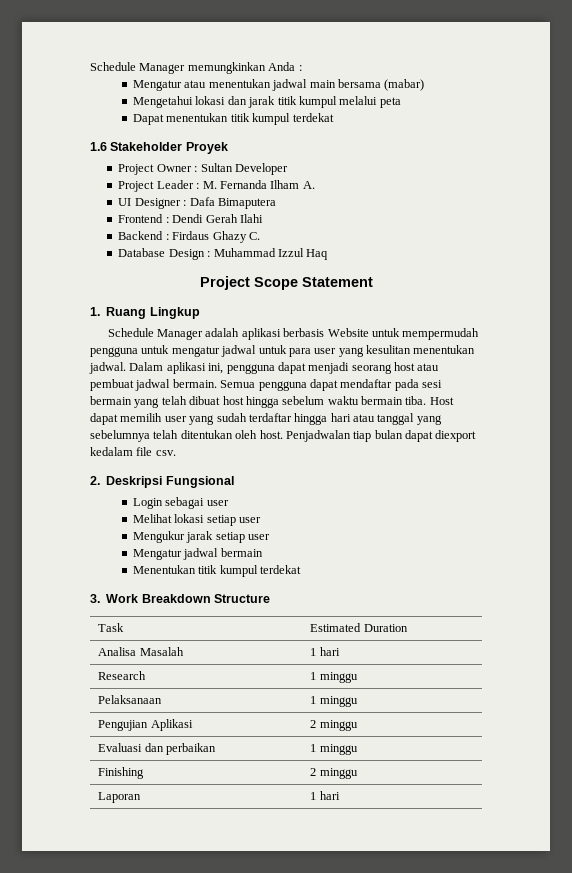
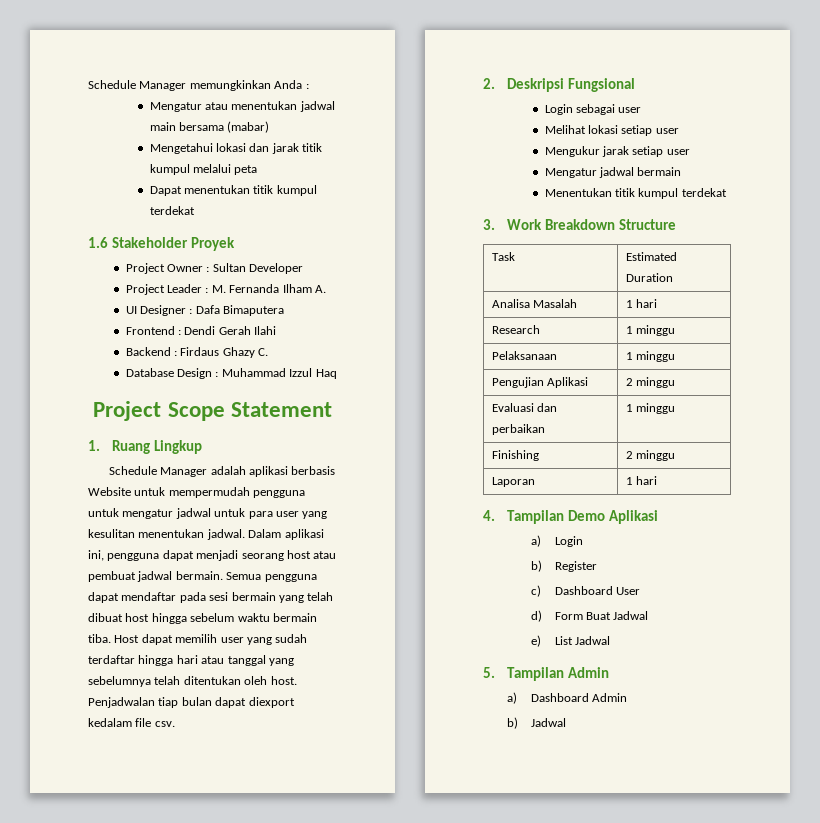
+ 4. Tampilan Demo Aplikasi
+ a) Login
+ b) Register
+ c) Dashboard User
+ d) Form Buat Jadwal
+ e) List Jadwal
+ 5. Tampilan Admin
+ a) Dashboard Admin
+ b) Jadwal

